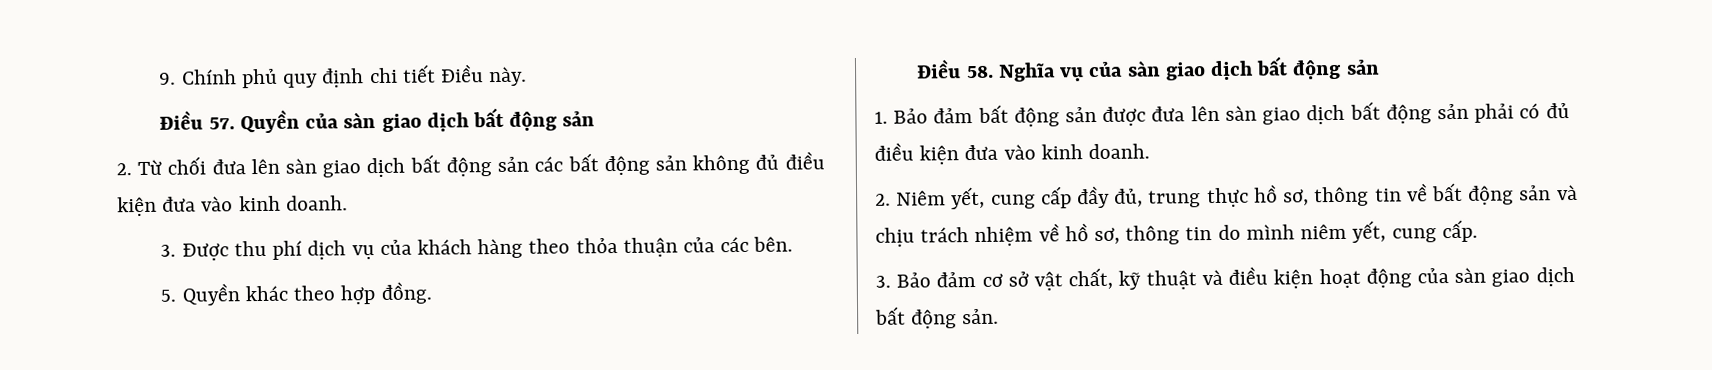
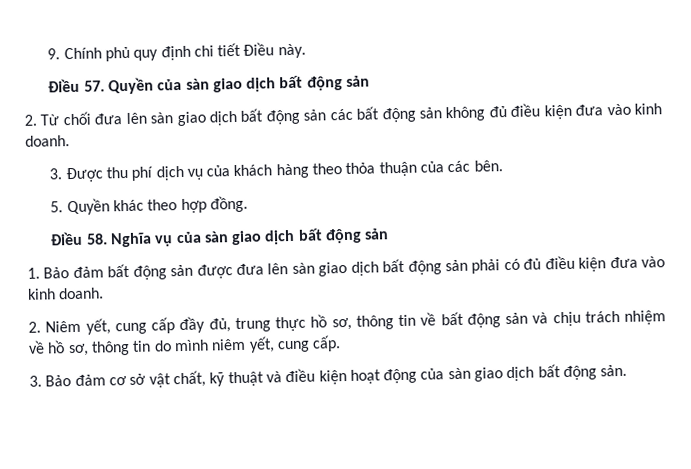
- 2. Từ chối đưa lên sàn giao dịch bất động sản các bất động sản không đủ điều
- kiện đưa vào kinh doanh.
+ 2. Từ chối đưa lên sàn giao dịch bất động sản các bất động sản không đủ điều kiện đưa vào kinh doanh.
- 1. Bảo đảm bất động sản được đưa lên sàn giao dịch bất động sản phải có đủ
- điều kiện đưa vào kinh doanh.
+ 1. Bảo đảm bất động sản được đưa lên sàn giao dịch bất động sản phải có đủ điều kiện đưa vào kinh doanh.
- 2. Niêm yết, cung cấp đầy đủ, trung thực hồ sơ, thông tin về bất động sản và
- chịu trách nhiệm về hồ sơ, thông tin do mình niêm yết, cung cấp.
+ 2. Niêm yết, cung cấp đầy đủ, trung thực hồ sơ, thông tin về bất động sản và chịu trách nhiệm về hồ sơ, thông tin do mình niêm yết, cung cấp.
- 3. Bảo đảm cơ sở vật chất, kỹ thuật và điều kiện hoạt động của sàn giao dịch
- bất động sản.
+ 3. Bảo đảm cơ sở vật chất, kỹ thuật và điều kiện hoạt động của sàn giao dịch bất động sản.

